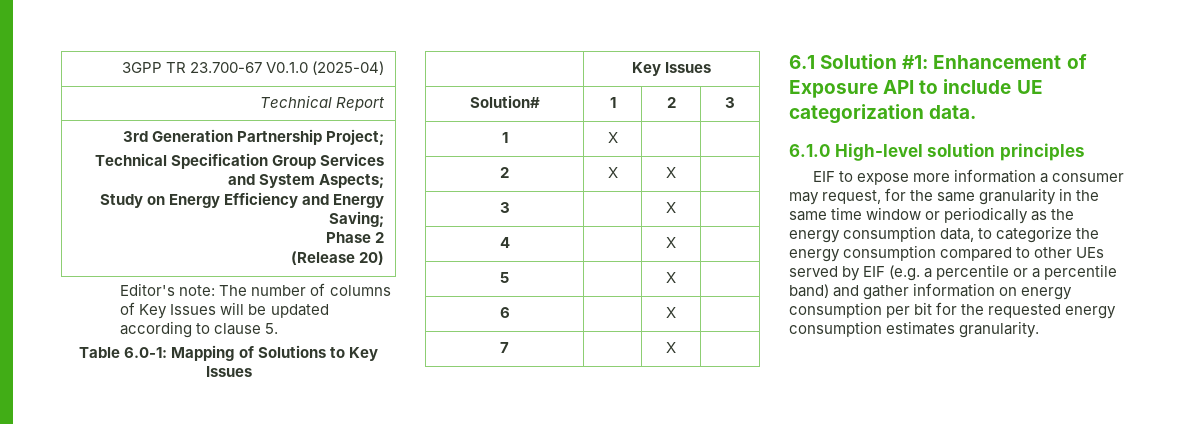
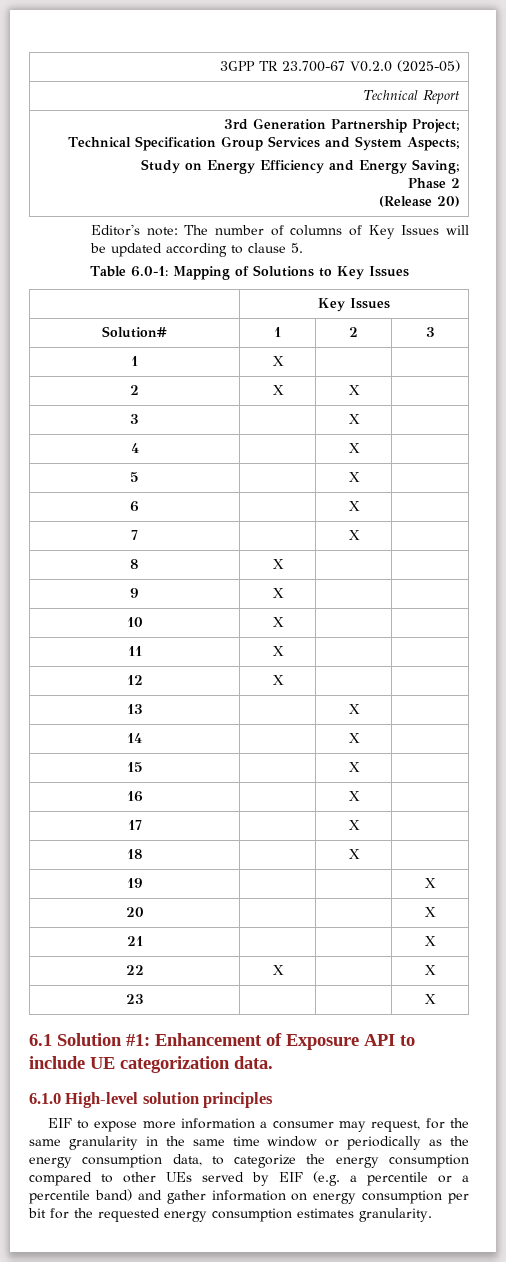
- 3GPP TR 23.700-67 V0.1.0 (2025-04)
+ 3GPP TR 23.700-67 V0.2.0 (2025-05)
+ 8 | X | |
+ 9 | X | |
+ 10 | X | |
+ 11 | X | |
+ 12 | X | |
+ 13 | | X |
+ 14 | | X |
+ 15 | | X |
+ 16 | | X |
+ 17 | | X |
+ 18 | | X |
+ 19 | | | X
+ 20 | | | X
+ 21 | | | X
+ 22 | X | | X
+ 23 | | | X

